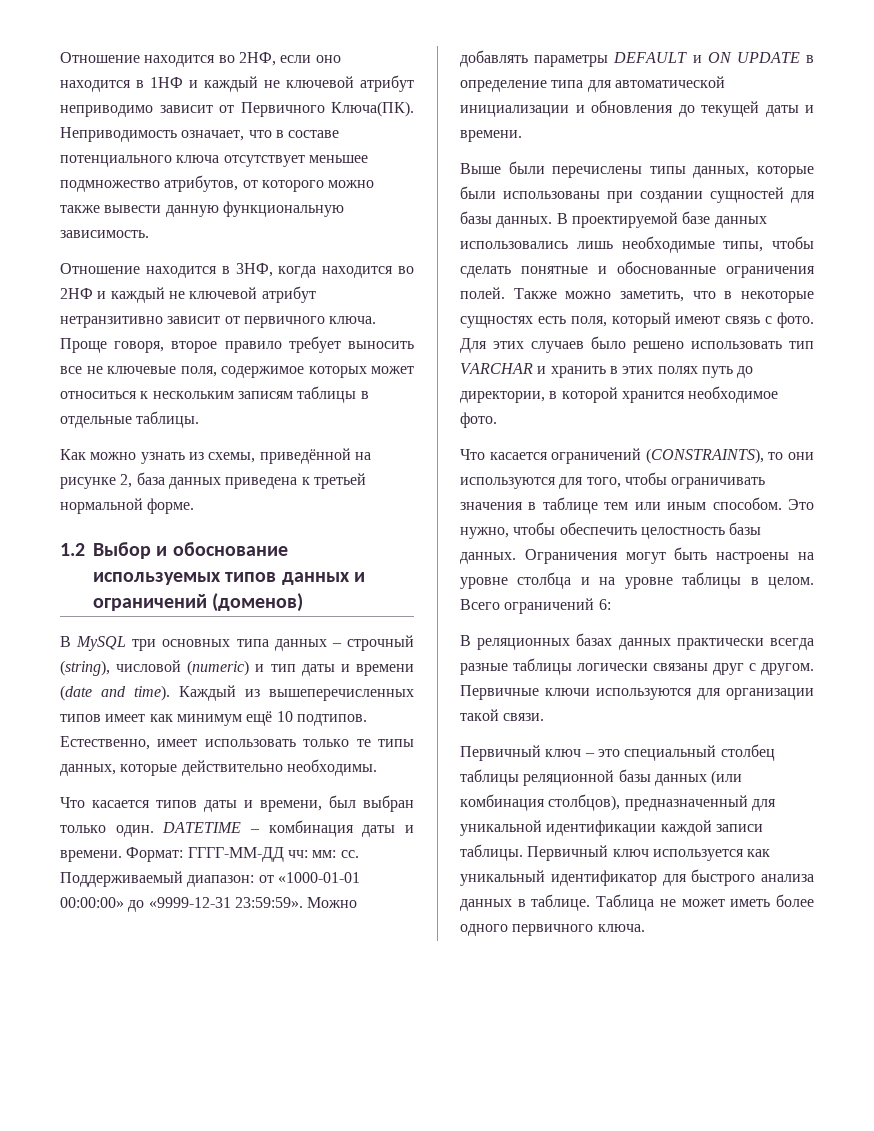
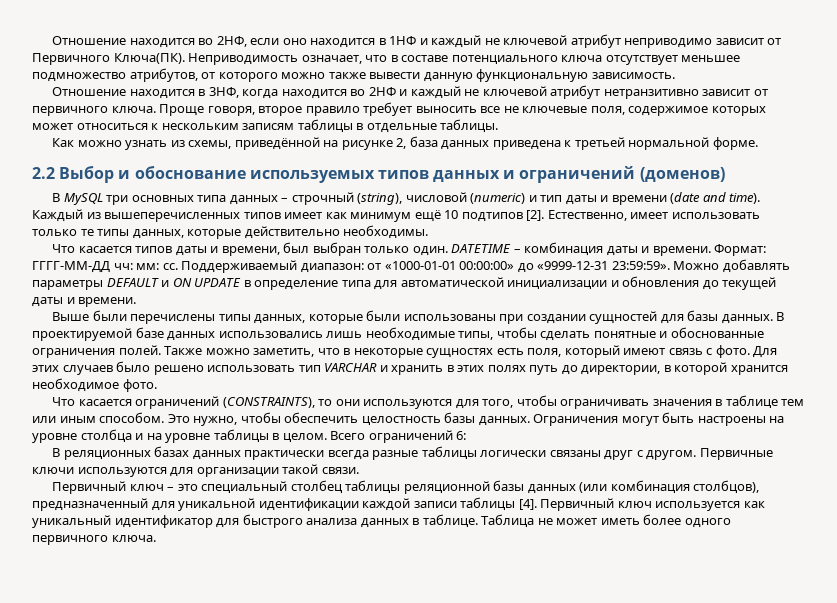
- 1.2 Выбор и обоснование используемых типов данных и ограничений (доменов)
+ 2.2 Выбор и обоснование используемых типов данных и ограничений (доменов)
- Каждый из вышеперечисленных типов имеет как минимум ещё 10 подтипов.
+ Каждый из вышеперечисленных типов имеет как минимум ещё 10 подтипов [2].
- Первичный ключ – это специальный столбец таблицы реляционной базы данных (или комбинация столбцов), предназначенный для уникальной идентификации каждой записи таблицы.
+ Первичный ключ – это специальный столбец таблицы реляционной базы данных (или комбинация столбцов), предназначенный для уникальной идентификации каждой записи таблицы [4].

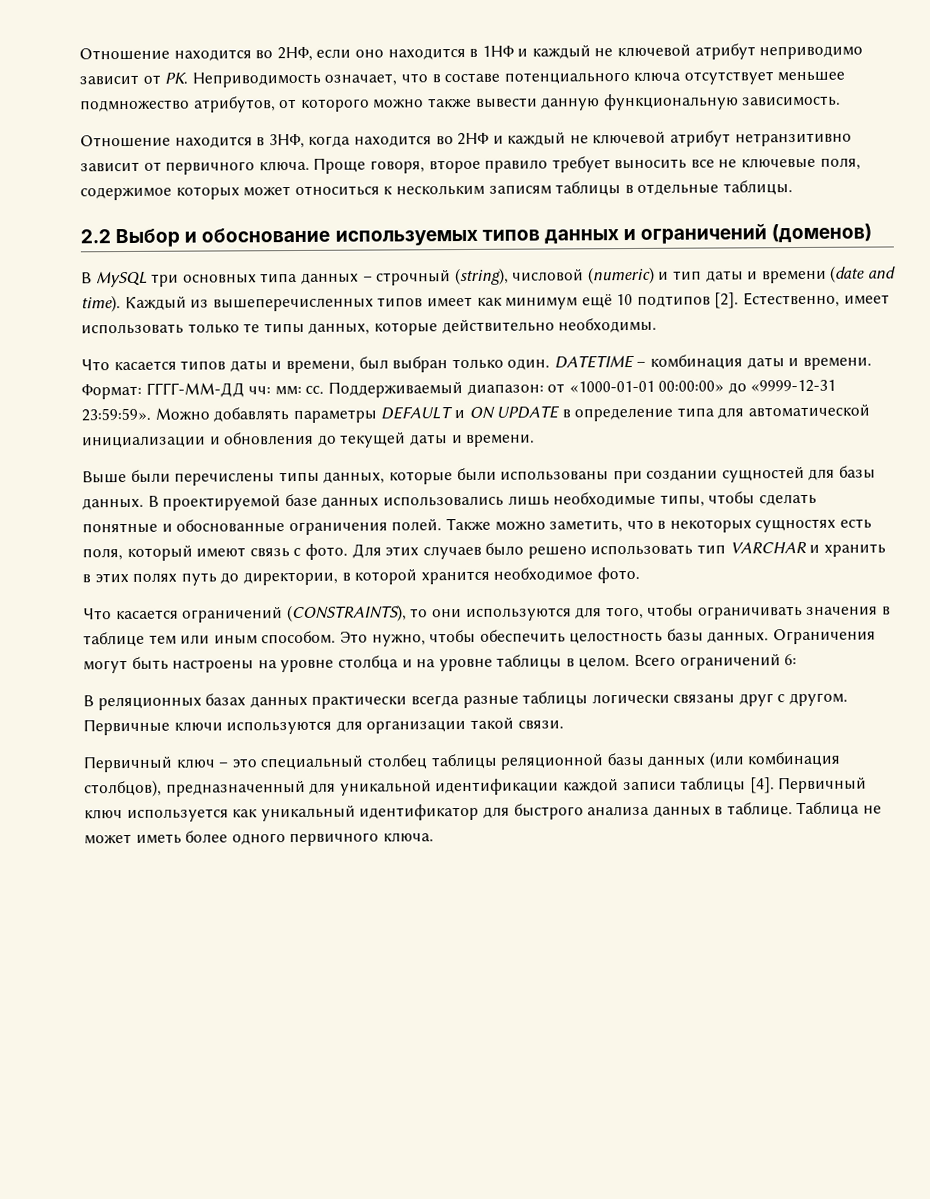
- Отношение находится во 2НФ, если оно находится в 1НФ и каждый не ключевой атрибут неприводимо зависит от Первичного Ключа(ПК). Неприводимость означает, что в составе потенциального ключа отсутствует меньшее подмножество атрибутов, от которого можно также вывести данную функциональную зависимость.
+ Отношение находится во 2НФ, если оно находится в 1НФ и каждый не ключевой атрибут неприводимо зависит от PK. Неприводимость означает, что в составе потенциального ключа отсутствует меньшее подмножество атрибутов, от которого можно также вывести данную функциональную зависимость.
- Как можно узнать из схемы, приведённой на рисунке 2, база данных приведена к третьей нормальной форме.
- Также можно заметить, что в некоторые сущностях есть поля, который имеют связь с фото.
+ Также можно заметить, что в некоторых сущностях есть поля, который имеют связь с фото.

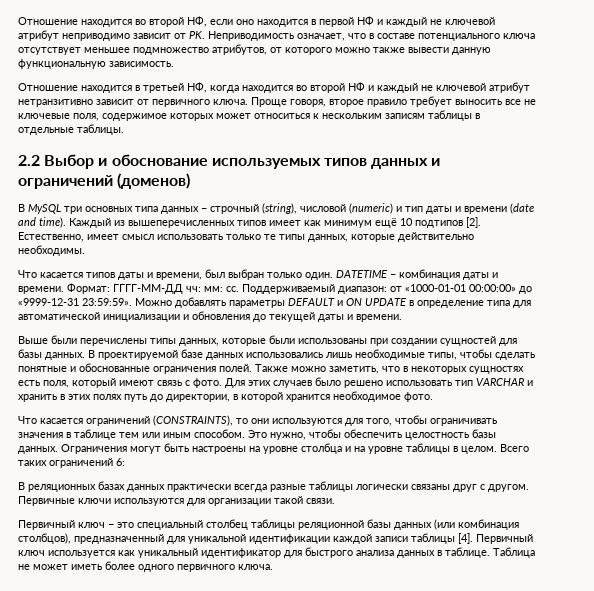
- Отношение находится во 2НФ, если оно находится в 1НФ и каждый не ключевой атрибут неприводимо зависит от PK. Неприводимость означает, что в составе потенциального ключа отсутствует меньшее подмножество атрибутов, от которого можно также вывести данную функциональную зависимость.
+ Отношение находится во второй НФ, если оно находится в первой НФ и каждый не ключевой атрибут неприводимо зависит от PK. Неприводимость означает, что в составе потенциального ключа отсутствует меньшее подмножество атрибутов, от которого можно также вывести данную функциональную зависимость.
- Отношение находится в 3НФ, когда находится во 2НФ и каждый не ключевой атрибут нетранзитивно зависит от первичного ключа.
+ Отношение находится в третьей НФ, когда находится во второй НФ и каждый не ключевой атрибут нетранзитивно зависит от первичного ключа.
- Естественно, имеет использовать только те типы данных, которые действительно необходимы.
+ Естественно, имеет смысл использовать только те типы данных, которые действительно необходимы.
- Всего ограничений 6:
+ Всего таких ограничений 6:

